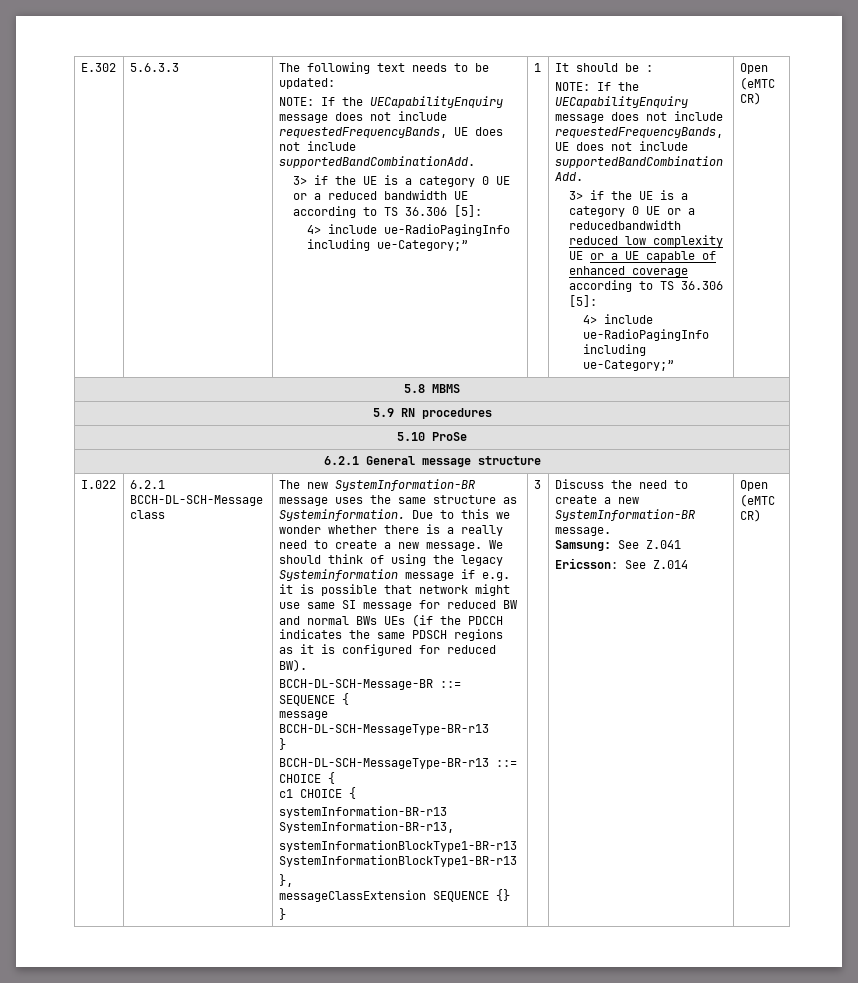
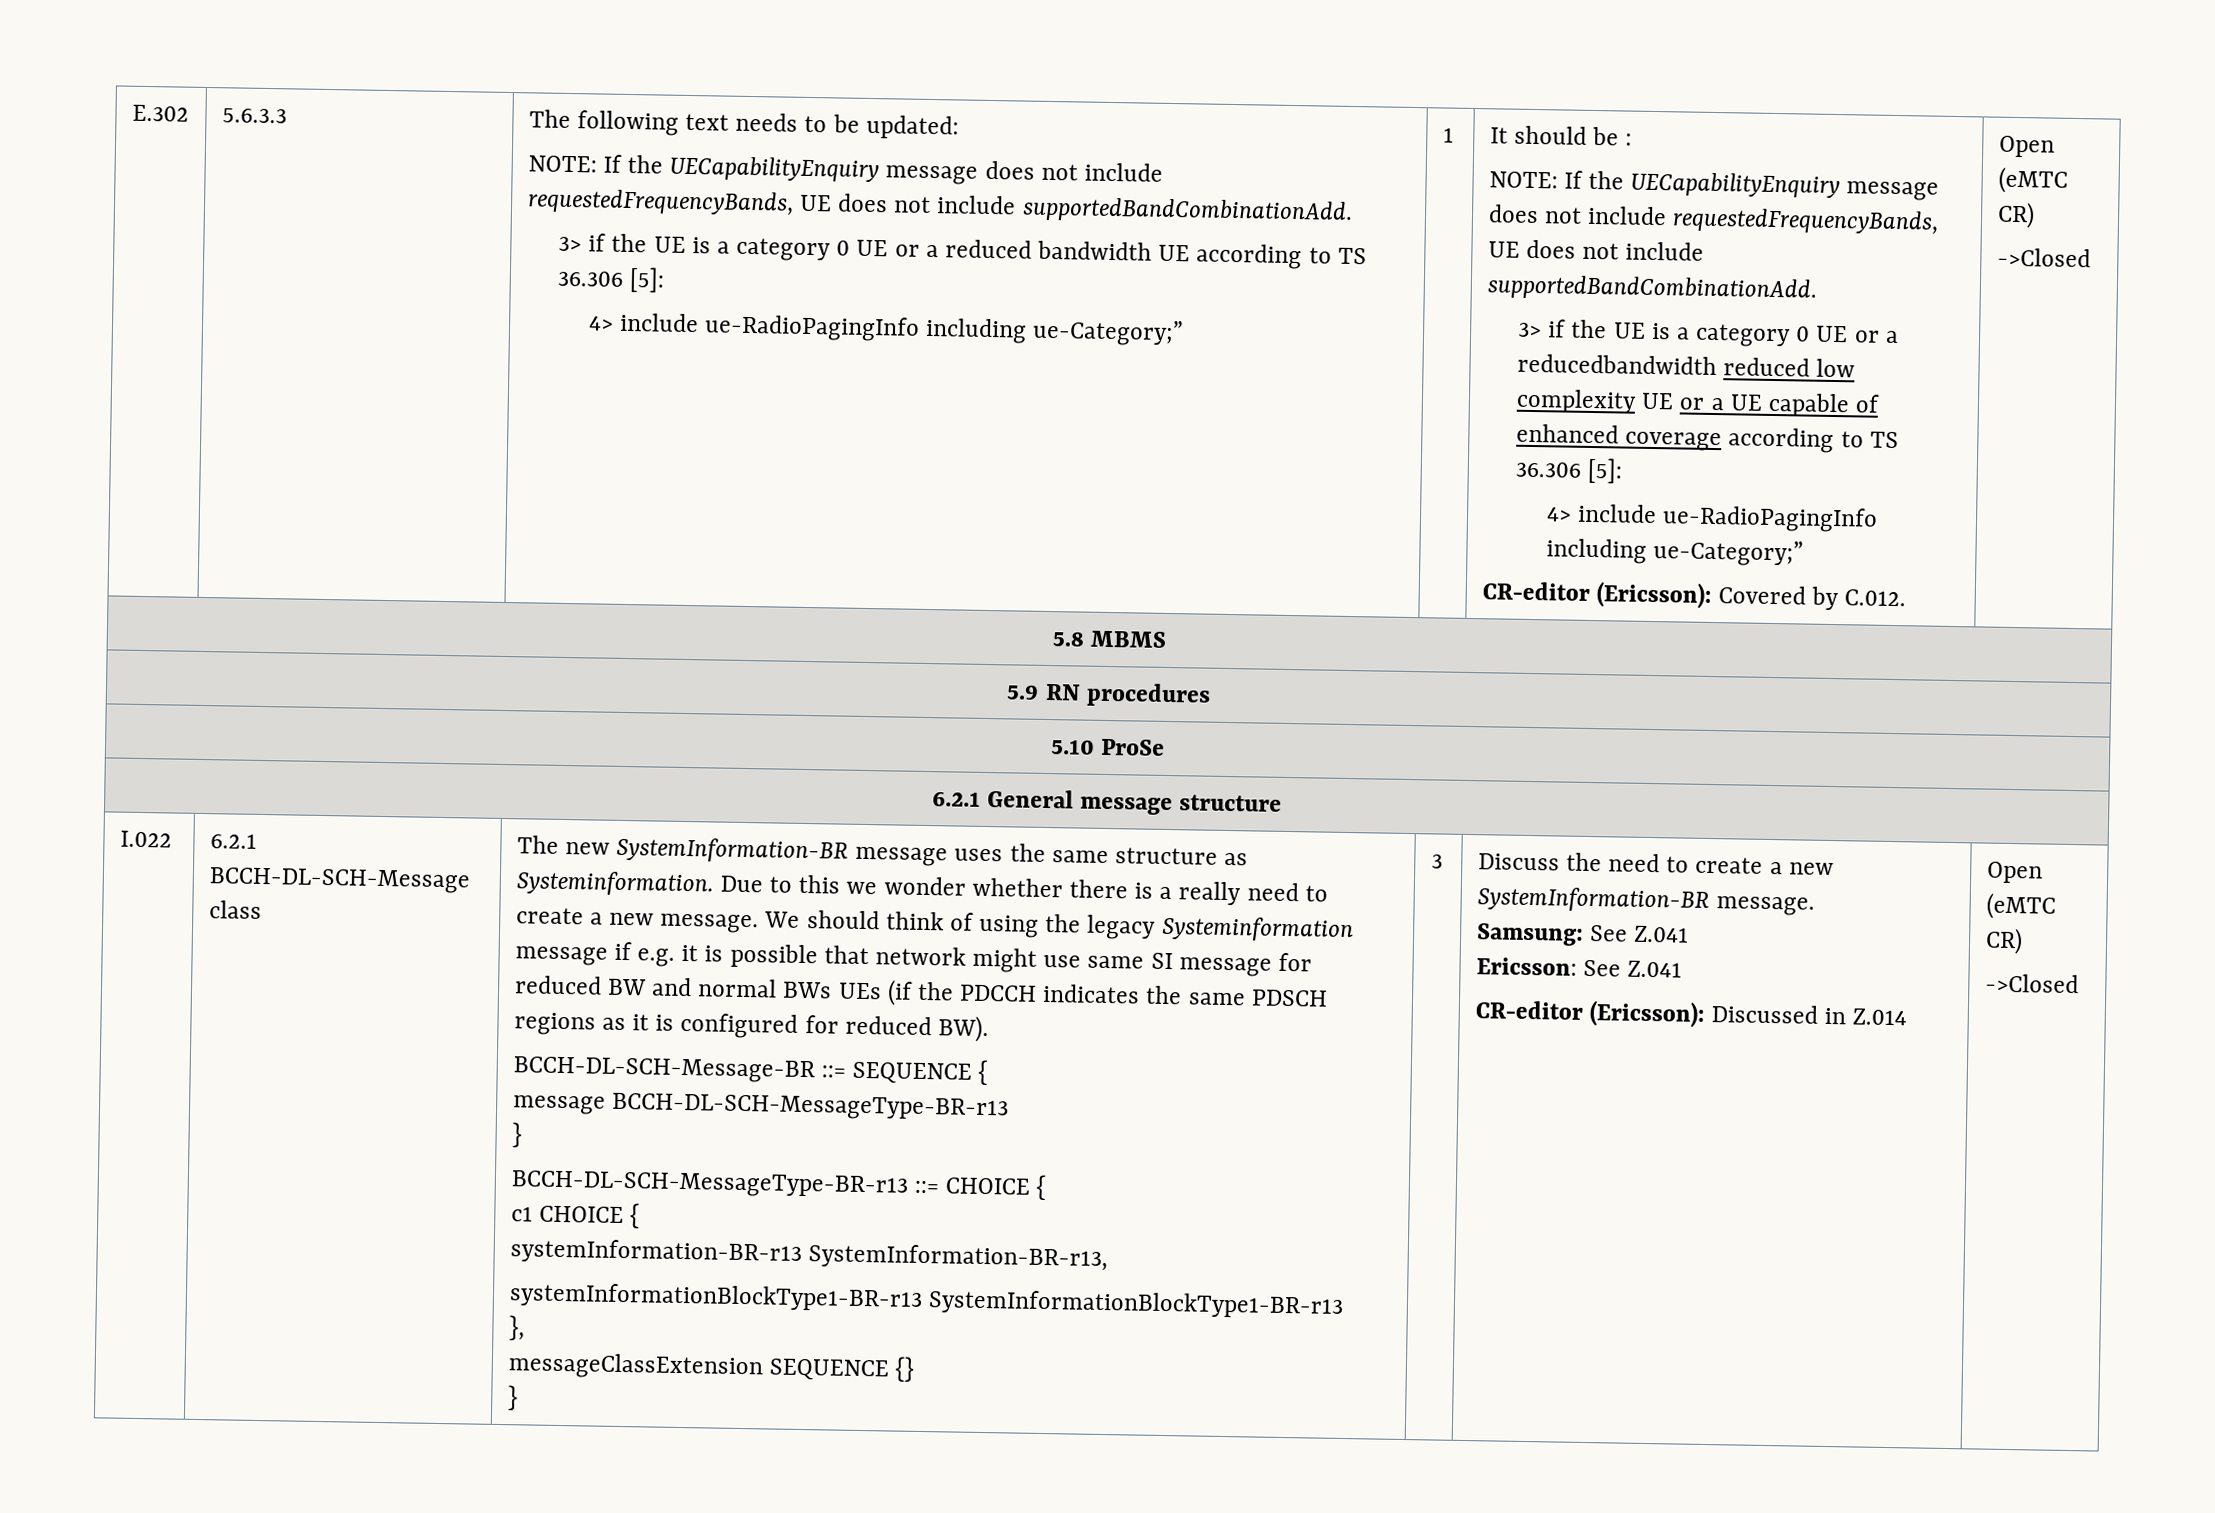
  3> if the UE is a category 0 UE or a reducedbandwidth reduced low complexity UE or a UE capable of enhanced coverage according to TS 36.306 [5]:
- 4> include ue-RadioPagingInfo including ue-Category;” | Open (eMTC CR)
+ 4> include ue-RadioPagingInfo including ue-Category;”
+ CR-editor (Ericsson): Covered by C.012. | Open (eMTC CR)
+ ->Closed
- Ericsson: See Z.014 | Open (eMTC CR)
+ Ericsson: See Z.041
+ CR-editor (Ericsson): Discussed in Z.014 | Open (eMTC CR)
+ ->Closed

